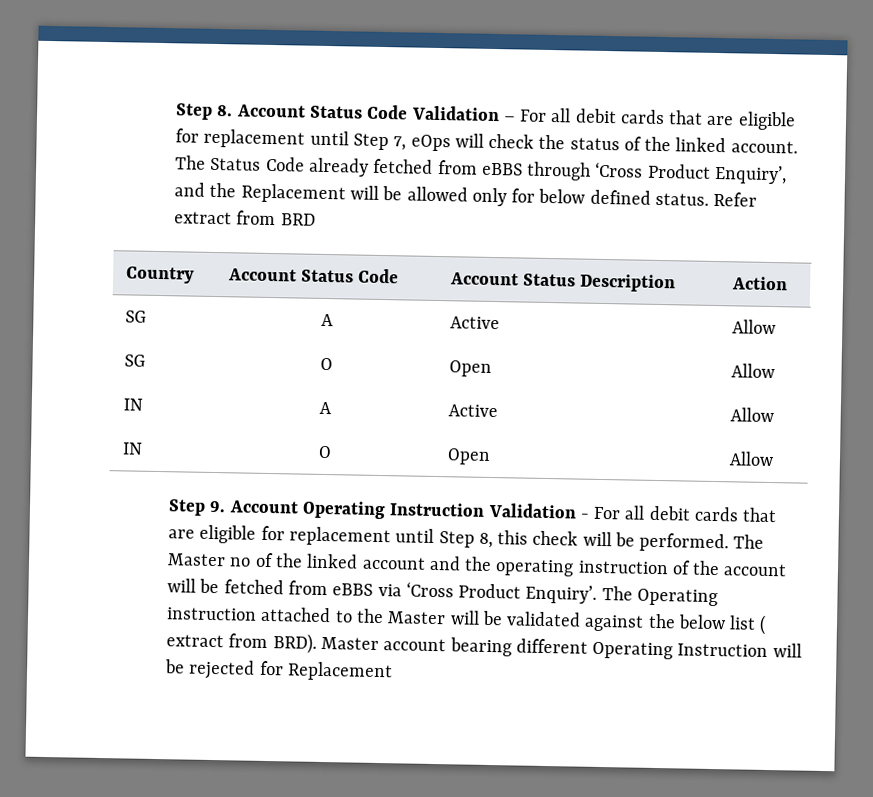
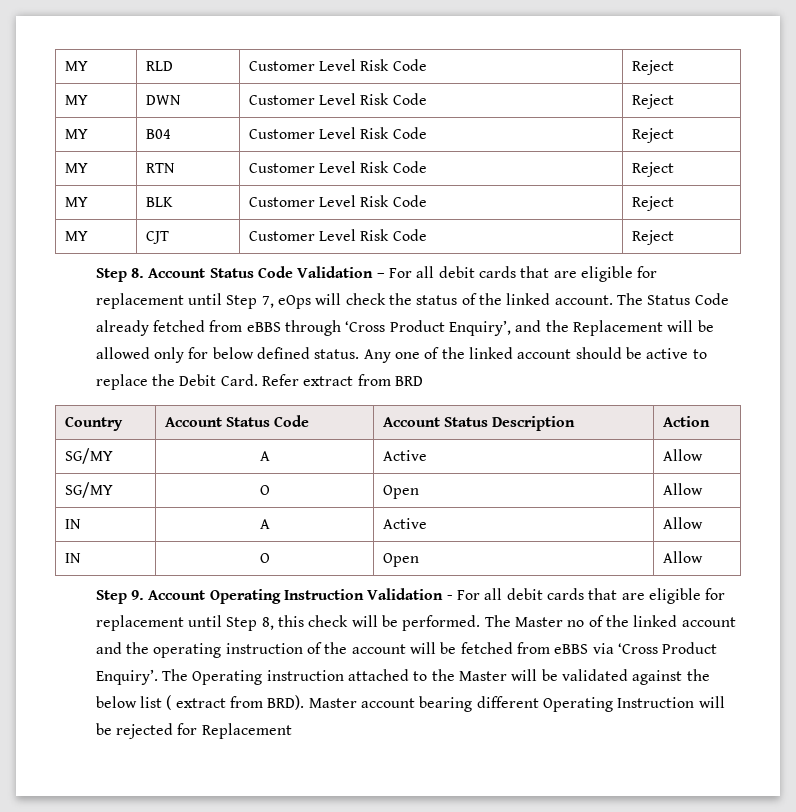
+ MY | RLD | Customer Level Risk Code | Reject
+ MY | DWN | Customer Level Risk Code | Reject
+ MY | B04 | Customer Level Risk Code | Reject
+ MY | RTN | Customer Level Risk Code | Reject
+ MY | BLK | Customer Level Risk Code | Reject
+ MY | CJT | Customer Level Risk Code | Reject
+ Any one of the linked account should be active to replace the Debit Card.
- SG | A | Active | Allow
- SG | O | Open | Allow
+ SG/MY | A | Active | Allow
+ SG/MY | O | Open | Allow

